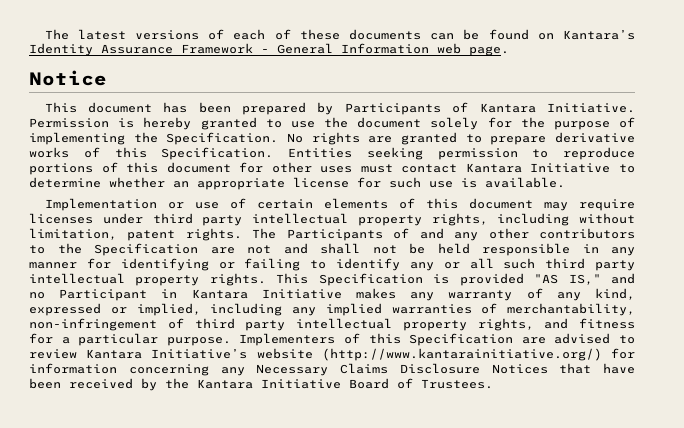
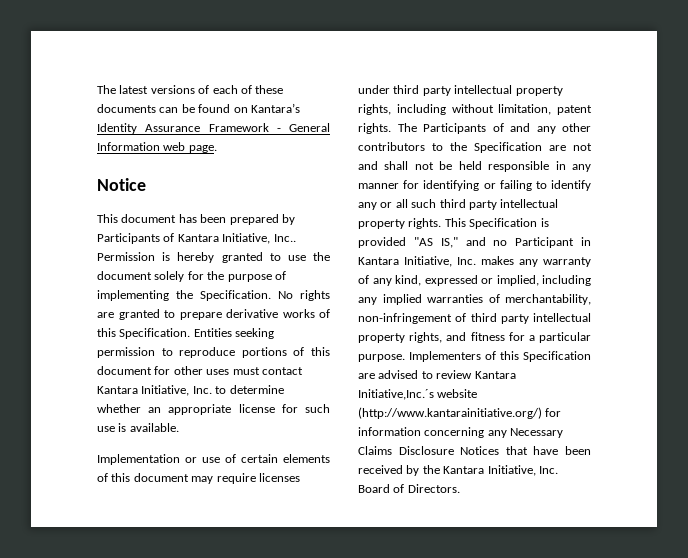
- This document has been prepared by Participants of Kantara Initiative.
+ This document has been prepared by Participants of Kantara Initiative, Inc..
- Entities seeking permission to reproduce portions of this document for other uses must contact Kantara Initiative to determine whether an appropriate license for such use is available.
+ Entities seeking permission to reproduce portions of this document for other uses must contact Kantara Initiative, Inc. to determine whether an appropriate license for such use is available.
- This Specification is provided "AS IS," and no Participant in Kantara Initiative makes any warranty of any kind, expressed or implied, including any implied warranties of merchantability, non-infringement of third party intellectual property rights, and fitness for a particular purpose.
+ This Specification is provided "AS IS," and no Participant in Kantara Initiative, Inc. makes any warranty of any kind, expressed or implied, including any implied warranties of merchantability, non-infringement of third party intellectual property rights, and fitness for a particular purpose.
- Implementers of this Specification are advised to review Kantara Initiative’s website (http://www.kantarainitiative.org/) for information concerning any Necessary Claims Disclosure Notices that have been received by the Kantara Initiative Board of Trustees.
+ Implementers of this Specification are advised to review Kantara Initiative,Inc.´s website (http://www.kantarainitiative.org/) for information concerning any Necessary Claims Disclosure Notices that have been received by the Kantara Initiative, Inc. Board of Directors.

